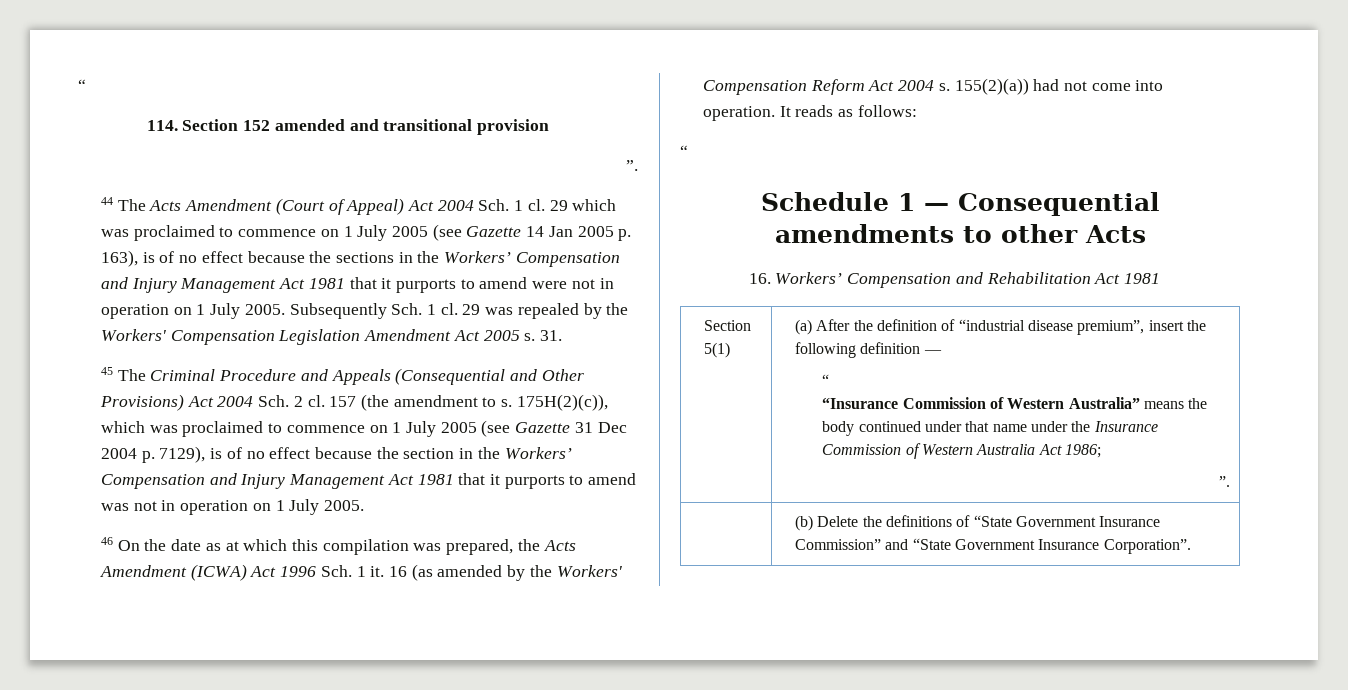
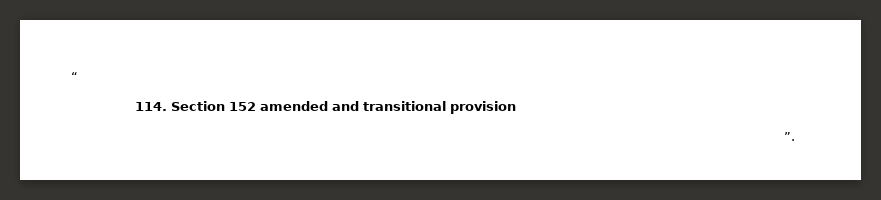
- 44 The Acts Amendment (Court of Appeal) Act 2004 Sch. 1 cl. 29 which was proclaimed to commence on 1 July 2005 (see Gazette 14 Jan 2005 p. 163), is of no effect because the sections in the Workers’ Compensation and Injury Management Act 1981 that it purports to amend were not in operation on 1 July 2005. Subsequently Sch. 1 cl. 29 was repealed by the Workers' Compensation Legislation Amendment Act 2005 s. 31.
- 45 The Criminal Procedure and Appeals (Consequential and Other Provisions) Act 2004 Sch. 2 cl. 157 (the amendment to s. 175H(2)(c)), which was proclaimed to commence on 1 July 2005 (see Gazette 31 Dec 2004 p. 7129), is of no effect because the section in the Workers’ Compensation and Injury Management Act 1981 that it purports to amend was not in operation on 1 July 2005.
- 46 On the date as at which this compilation was prepared, the Acts Amendment (ICWA) Act 1996 Sch. 1 it. 16 (as amended by the Workers' Compensation Reform Act 2004 s. 155(2)(a)) had not come into operation. It reads as follows:
- “
- Schedule 1 — Consequential amendments to other Acts
- 16. Workers’ Compensation and Rehabilitation Act 1981
- Section 5(1) | (a) After the definition of “industrial disease premium”, insert the following definition —
- “
- “Insurance Commission of Western Australia” means the body continued under that name under the Insurance Commission of Western Australia Act 1986;
- ”.
- | (b) Delete the definitions of “State Government Insurance Commission” and “State Government Insurance Corporation”.

